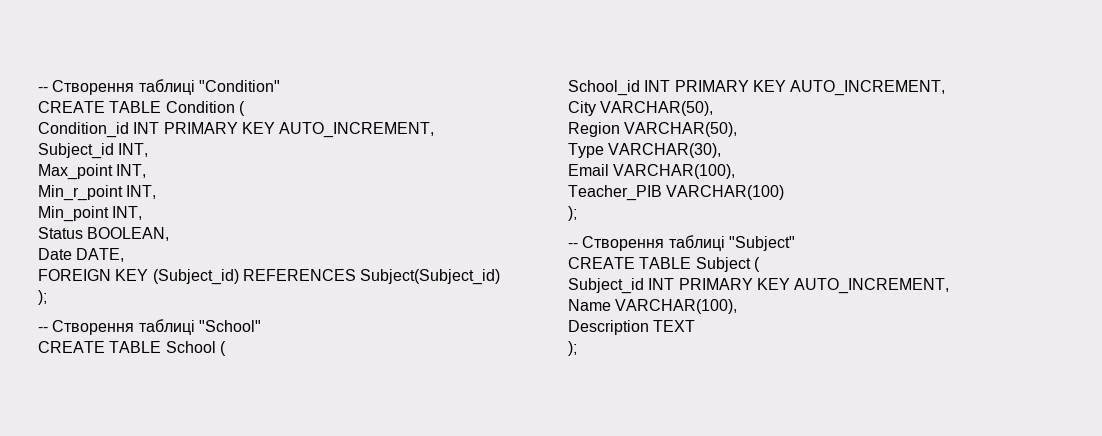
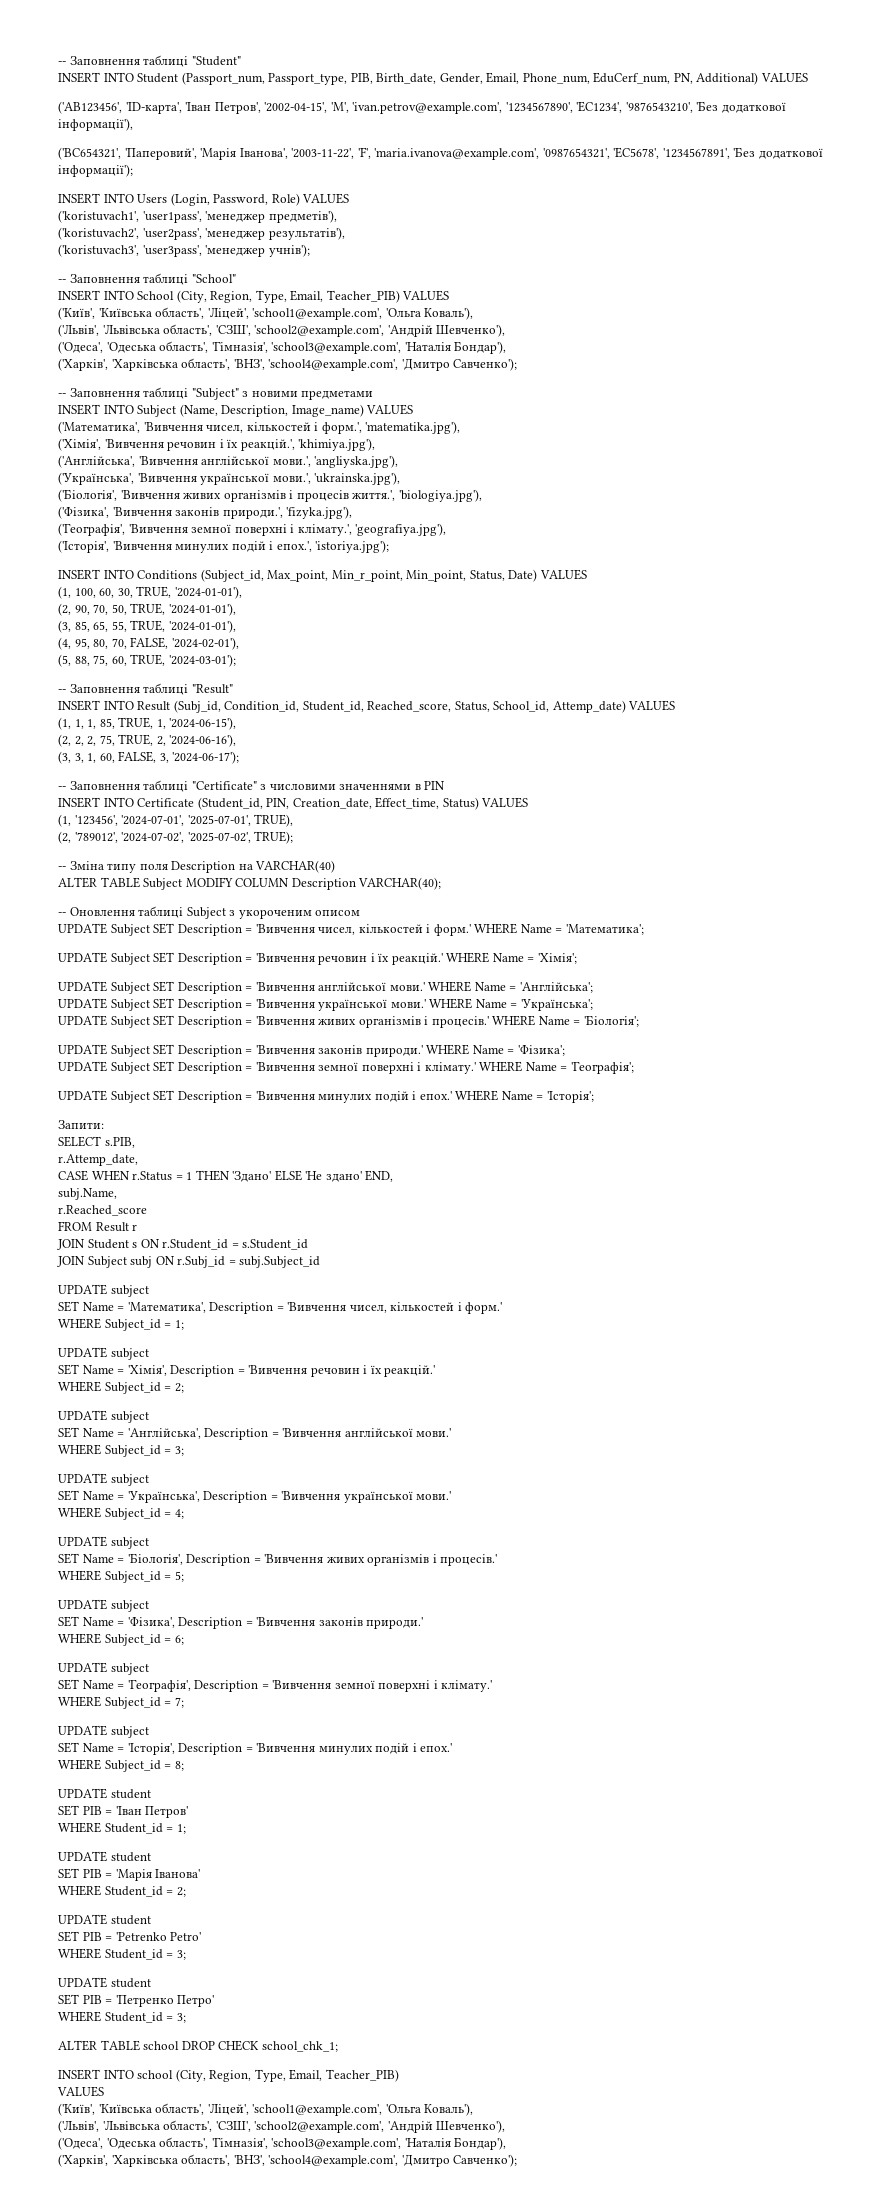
- -- Створення таблиці "Condition"
- CREATE TABLE Condition (
- Condition_id INT PRIMARY KEY AUTO_INCREMENT,
- Subject_id INT,
- Max_point INT,
- Min_r_point INT,
- Min_point INT,
- Status BOOLEAN,
- Date DATE,
- FOREIGN KEY (Subject_id) REFERENCES Subject(Subject_id)
- );
- -- Створення таблиці "School"
+ -- Заповнення таблиці "Student"
+ INSERT INTO Student (Passport_num, Passport_type, PIB, Birth_date, Gender, Email, Phone_num, EduCerf_num, PN, Additional) VALUES
+ ('AB123456', 'ID-карта', 'Іван Петров', '2002-04-15', 'M', 'ivan.petrov@example.com', '1234567890', 'EC1234', '9876543210', 'Без додаткової інформації'),
+ ('BC654321', 'Паперовий', 'Марія Іванова', '2003-11-22', 'F', 'maria.ivanova@example.com', '0987654321', 'EC5678', '1234567891', 'Без додаткової інформації');
+ INSERT INTO Users (Login, Password, Role) VALUES
+ ('koristuvach1', 'user1pass', 'менеджер предметів'),
+ ('koristuvach2', 'user2pass', 'менеджер результатів'),
+ ('koristuvach3', 'user3pass', 'менеджер учнів');
+ -- Заповнення таблиці "School"
- CREATE TABLE School (
- School_id INT PRIMARY KEY AUTO_INCREMENT,
- City VARCHAR(50),
- Region VARCHAR(50),
- Type VARCHAR(30),
- Email VARCHAR(100),
- Teacher_PIB VARCHAR(100)
- );
- -- Створення таблиці "Subject"
- CREATE TABLE Subject (
- Subject_id INT PRIMARY KEY AUTO_INCREMENT,
- Name VARCHAR(100),
- Description TEXT
- );
+ INSERT INTO School (City, Region, Type, Email, Teacher_PIB) VALUES
+ ('Київ', 'Київська область', 'Ліцей', 'school1@example.com', 'Ольга Коваль'),
+ ('Львів', 'Львівська область', 'СЗШ', 'school2@example.com', 'Андрій Шевченко'),
+ ('Одеса', 'Одеська область', 'Гімназія', 'school3@example.com', 'Наталія Бондар'),
+ ('Харків', 'Харківська область', 'ВНЗ', 'school4@example.com', 'Дмитро Савченко');
+ -- Заповнення таблиці "Subject" з новими предметами
+ INSERT INTO Subject (Name, Description, Image_name) VALUES
+ ('Математика', 'Вивчення чисел, кількостей і форм.', 'matematika.jpg'),
+ ('Хімія', 'Вивчення речовин і їх реакцій.', 'khimiya.jpg'),
+ ('Англійська', 'Вивчення англійської мови.', 'angliyska.jpg'),
+ ('Українська', 'Вивчення української мови.', 'ukrainska.jpg'),
+ ('Біологія', 'Вивчення живих організмів і процесів життя.', 'biologiya.jpg'),
+ ('Фізика', 'Вивчення законів природи.', 'fizyka.jpg'),
+ ('Географія', 'Вивчення земної поверхні і клімату.', 'geografiya.jpg'),
+ ('Історія', 'Вивчення минулих подій і епох.', 'istoriya.jpg');
+ INSERT INTO Conditions (Subject_id, Max_point, Min_r_point, Min_point, Status, Date) VALUES
+ (1, 100, 60, 30, TRUE, '2024-01-01'),
+ (2, 90, 70, 50, TRUE, '2024-01-01'),
+ (3, 85, 65, 55, TRUE, '2024-01-01'),
+ (4, 95, 80, 70, FALSE, '2024-02-01'),
+ (5, 88, 75, 60, TRUE, '2024-03-01');
+ -- Заповнення таблиці "Result"
+ INSERT INTO Result (Subj_id, Condition_id, Student_id, Reached_score, Status, School_id, Attemp_date) VALUES
+ (1, 1, 1, 85, TRUE, 1, '2024-06-15'),
+ (2, 2, 2, 75, TRUE, 2, '2024-06-16'),
+ (3, 3, 1, 60, FALSE, 3, '2024-06-17');
+ -- Заповнення таблиці "Certificate" з числовими значеннями в PIN
+ INSERT INTO Certificate (Student_id, PIN, Creation_date, Effect_time, Status) VALUES
+ (1, '123456', '2024-07-01', '2025-07-01', TRUE),
+ (2, '789012', '2024-07-02', '2025-07-02', TRUE);
+ -- Зміна типу поля Description на VARCHAR(40)
+ ALTER TABLE Subject MODIFY COLUMN Description VARCHAR(40);
+ -- Оновлення таблиці Subject з укороченим описом
+ UPDATE Subject SET Description = 'Вивчення чисел, кількостей і форм.' WHERE Name = 'Математика';
+ UPDATE Subject SET Description = 'Вивчення речовин і їх реакцій.' WHERE Name = 'Хімія';
+ UPDATE Subject SET Description = 'Вивчення англійської мови.' WHERE Name = 'Англійська';
+ UPDATE Subject SET Description = 'Вивчення української мови.' WHERE Name = 'Українська';
+ UPDATE Subject SET Description = 'Вивчення живих організмів і процесів.' WHERE Name = 'Біологія';
+ UPDATE Subject SET Description = 'Вивчення законів природи.' WHERE Name = 'Фізика';
+ UPDATE Subject SET Description = 'Вивчення земної поверхні і клімату.' WHERE Name = 'Географія';
+ UPDATE Subject SET Description = 'Вивчення минулих подій і епох.' WHERE Name = 'Історія';
+ Запити:
+ SELECT s.PIB,
+ r.Attemp_date,
+ CASE WHEN r.Status = 1 THEN 'Здано' ELSE 'Не здано' END,
+ subj.Name,
+ r.Reached_score
+ FROM Result r
+ JOIN Student s ON r.Student_id = s.Student_id
+ JOIN Subject subj ON r.Subj_id = subj.Subject_id
+ UPDATE subject
+ SET Name = 'Математика', Description = 'Вивчення чисел, кількостей і форм.'
+ WHERE Subject_id = 1;
+ UPDATE subject
+ SET Name = 'Хімія', Description = 'Вивчення речовин і їх реакцій.'
+ WHERE Subject_id = 2;
+ UPDATE subject
+ SET Name = 'Англійська', Description = 'Вивчення англійської мови.'
+ WHERE Subject_id = 3;
+ UPDATE subject
+ SET Name = 'Українська', Description = 'Вивчення української мови.'
+ WHERE Subject_id = 4;
+ UPDATE subject
+ SET Name = 'Біологія', Description = 'Вивчення живих організмів і процесів.'
+ WHERE Subject_id = 5;
+ UPDATE subject
+ SET Name = 'Фізика', Description = 'Вивчення законів природи.'
+ WHERE Subject_id = 6;
+ UPDATE subject
+ SET Name = 'Географія', Description = 'Вивчення земної поверхні і клімату.'
+ WHERE Subject_id = 7;
+ UPDATE subject
+ SET Name = 'Історія', Description = 'Вивчення минулих подій і епох.'
+ WHERE Subject_id = 8;
+ UPDATE student
+ SET PIB = 'Іван Петров'
+ WHERE Student_id = 1;
+ UPDATE student
+ SET PIB = 'Марія Іванова'
+ WHERE Student_id = 2;
+ UPDATE student
+ SET PIB = 'Petrenko Petro'
+ WHERE Student_id = 3;
+ UPDATE student
+ SET PIB = 'Петренко Петро'
+ WHERE Student_id = 3;
+ ALTER TABLE school DROP CHECK school_chk_1;
+ INSERT INTO school (City, Region, Type, Email, Teacher_PIB)
+ VALUES
+ ('Київ', 'Київська область', 'Ліцей', 'school1@example.com', 'Ольга Коваль'),
+ ('Львів', 'Львівська область', 'СЗШ', 'school2@example.com', 'Андрій Шевченко'),
+ ('Одеса', 'Одеська область', 'Гімназія', 'school3@example.com', 'Наталія Бондар'),
+ ('Харків', 'Харківська область', 'ВНЗ', 'school4@example.com', 'Дмитро Савченко');

